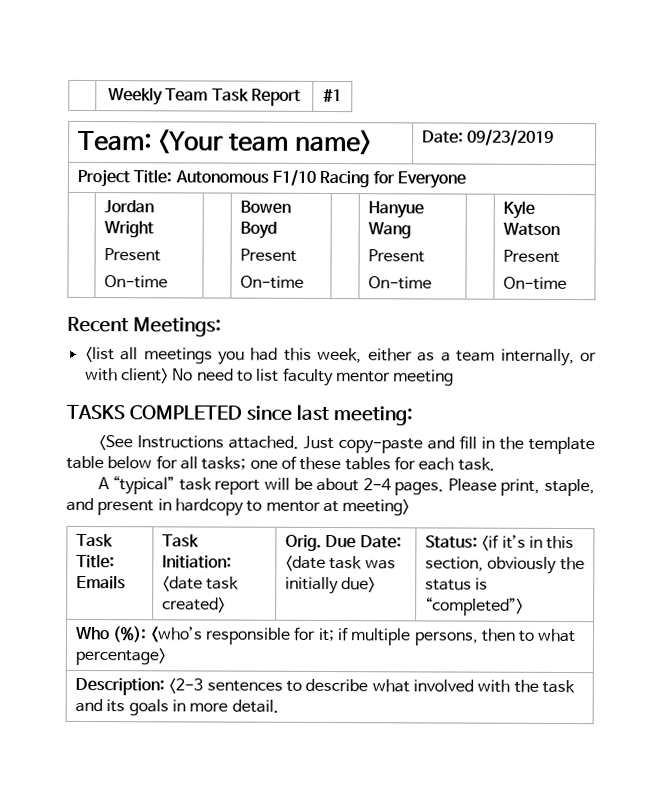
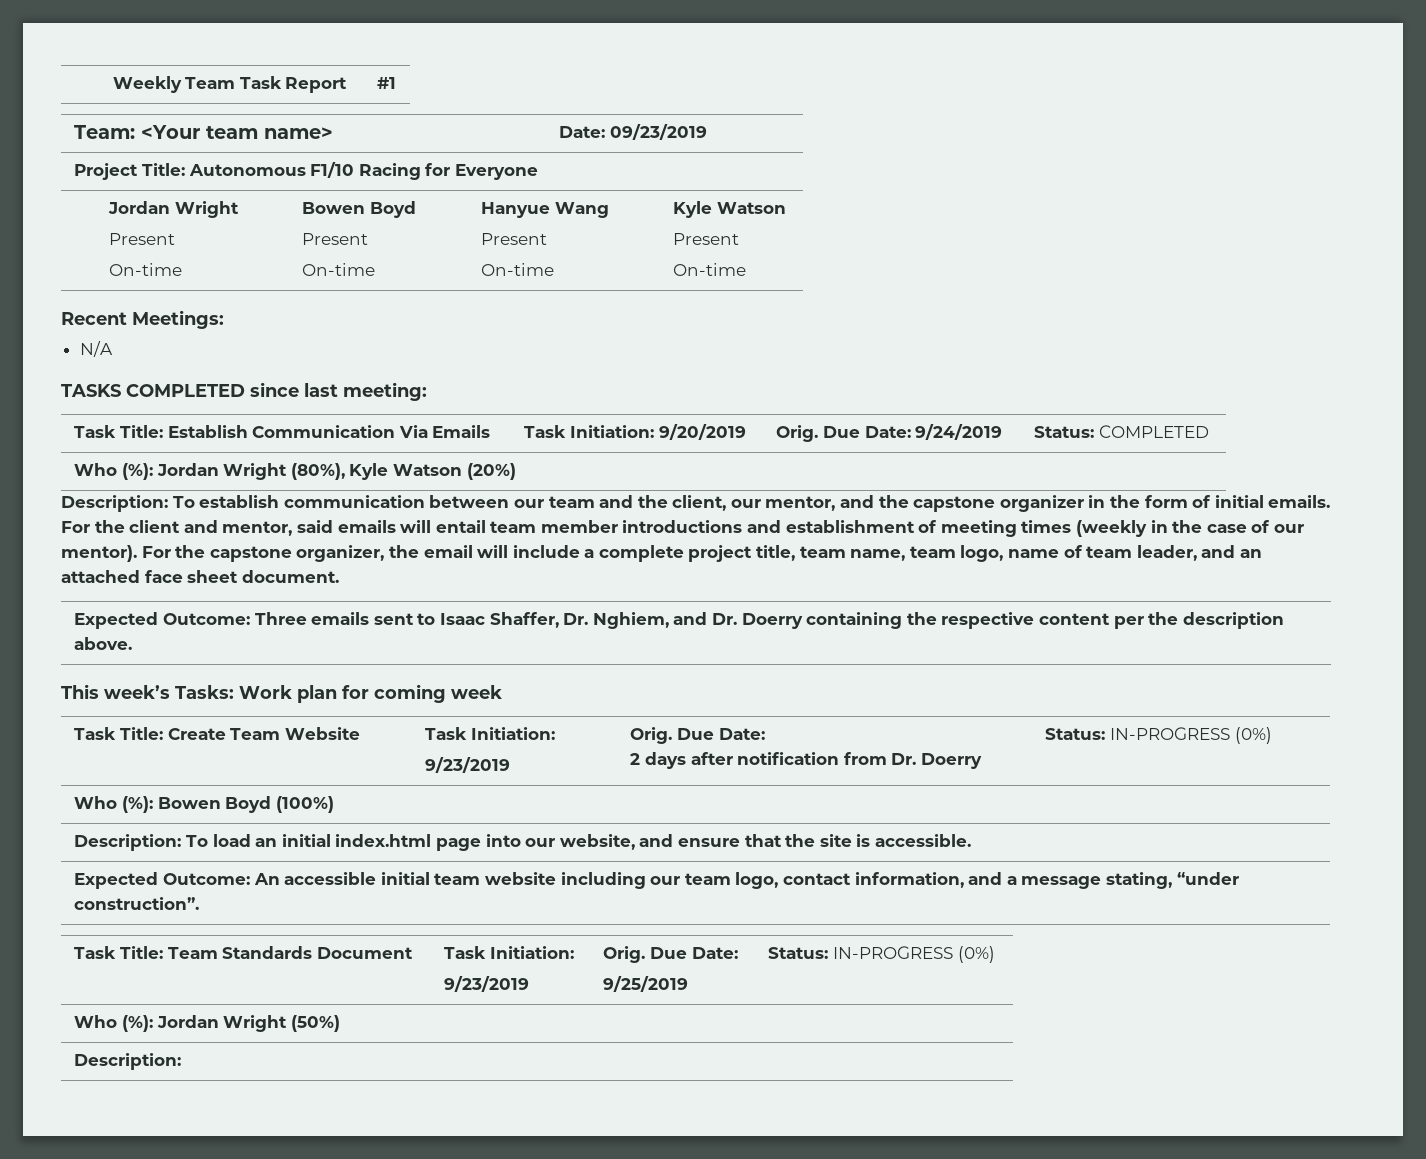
- <list all meetings you had this week, either as a team internally, or with client> No need to list faculty mentor meeting
+ N/A
- <See Instructions attached. Just copy-paste and fill in the template table below for all tasks; one of these tables for each task.
- A “typical” task report will be about 2-4 pages. Please print, staple, and present in hardcopy to mentor at meeting>
- Task Title: Emails | Task Initiation: <date task created> | Orig. Due Date: <date task was initially due> | Status: <if it’s in this section, obviously the status is “completed”>
- Who (%): <who’s responsible for it; if multiple persons, then to what percentage>
- Description: <2-3 sentences to describe what involved with the task and its goals in more detail.
+ Task Title: Establish Communication Via Emails | Task Initiation: 9/20/2019 | Orig. Due Date: 9/24/2019 | Status: COMPLETED
+ Who (%): Jordan Wright (80%), Kyle Watson (20%)
+ Description: To establish communication between our team and the client, our mentor, and the capstone organizer in the form of initial emails. For the client and mentor, said emails will entail team member introductions and establishment of meeting times (weekly in the case of our mentor). For the capstone organizer, the email will include a complete project title, team name, team logo, name of team leader, and an attached face sheet document.
+ Expected Outcome: Three emails sent to Isaac Shaffer, Dr. Nghiem, and Dr. Doerry containing the respective content per the description above.
+ This week’s Tasks: Work plan for coming week
+ Task Title: Create Team Website | Task Initiation:
+ 9/23/2019 | Orig. Due Date:
+ 2 days after notification from Dr. Doerry | Status: IN-PROGRESS (0%)
+ Who (%): Bowen Boyd (100%)
+ Description: To load an initial index.html page into our website, and ensure that the site is accessible.
+ Expected Outcome: An accessible initial team website including our team logo, contact information, and a message stating, “under construction”.
+ Task Title: Team Standards Document | Task Initiation:
+ 9/23/2019 | Orig. Due Date:
+ 9/25/2019 | Status: IN-PROGRESS (0%)
+ Who (%): Jordan Wright (50%)
+ Description:

